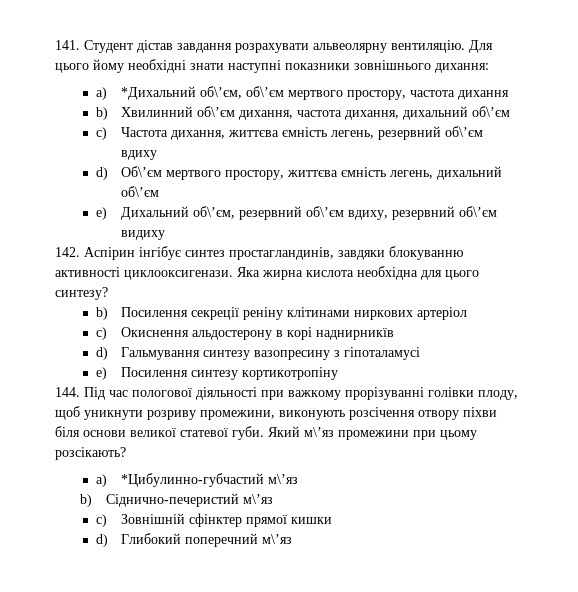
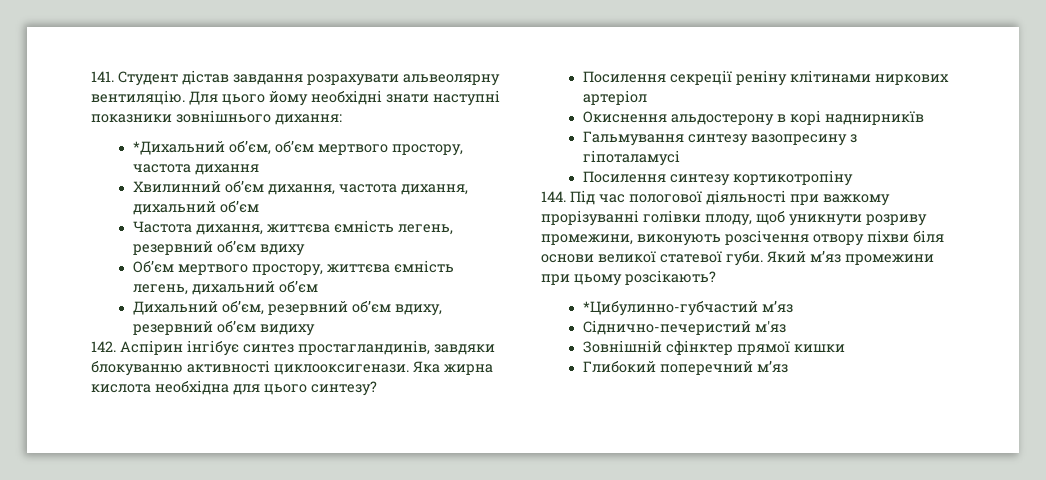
- a) *Дихальний об\’єм, об\’єм мертвого простору, частота дихання
+ *Дихальний об’єм, об’єм мертвого простору, частота дихання
- b) Хвилинний об\’єм дихання, частота дихання, дихальний об\’єм
- c) Частота дихання, життєва ємність легень, резервний об\’єм вдиху
+ Хвилинний об’єм дихання, частота дихання, дихальний об’єм
+ Частота дихання, життєва ємність легень, резервний об’єм вдиху
- d) Об\’єм мертвого простору, життєва ємність легень, дихальний об\’єм
- e) Дихальний об\’єм, резервний об\’єм вдиху, резервний об\’єм видиху
+ Об’єм мертвого простору, життєва ємність легень, дихальний об’єм
+ Дихальний об’єм, резервний об’єм вдиху, резервний об’єм видиху
- b) Посилення секреції реніну клітинами ниркових артеріол
+ Посилення секреції реніну клітинами ниркових артеріол
- c) Окиснення альдостерону в корі наднирникїв
+ Окиснення альдостерону в корі наднирникїв
- d) Гальмування синтезу вазопресину з гіпоталамусі
+ Гальмування синтезу вазопресину з гіпоталамусі
- e) Посилення синтезу кортикотропіну
+ Посилення синтезу кортикотропіну
- Який м\’яз промежини при цьому розсікають?
+ Який м’яз промежини при цьому розсікають?
- a) *Цибулинно-губчастий м\’яз
- b) Сіднично-печеристий м\’яз
- c) Зовнішній сфінктер прямої кишки
+ *Цибулинно-губчастий м’яз
+ Сіднично-печеристий м'яз
+ Зовнішній сфінктер прямої кишки
- d) Глибокий поперечний м\’яз
+ Глибокий поперечний м’яз

